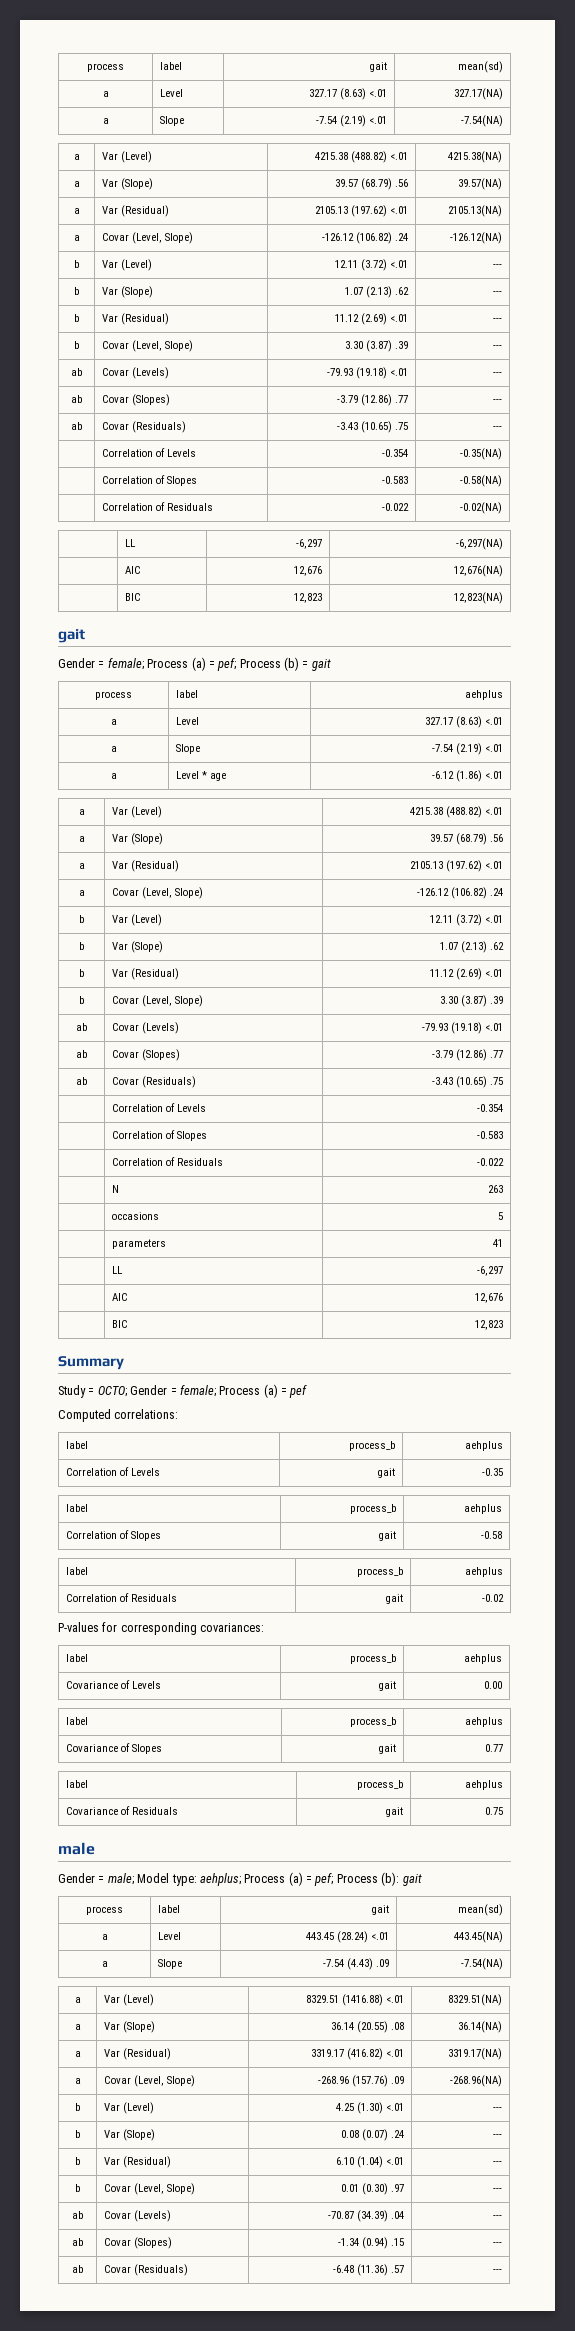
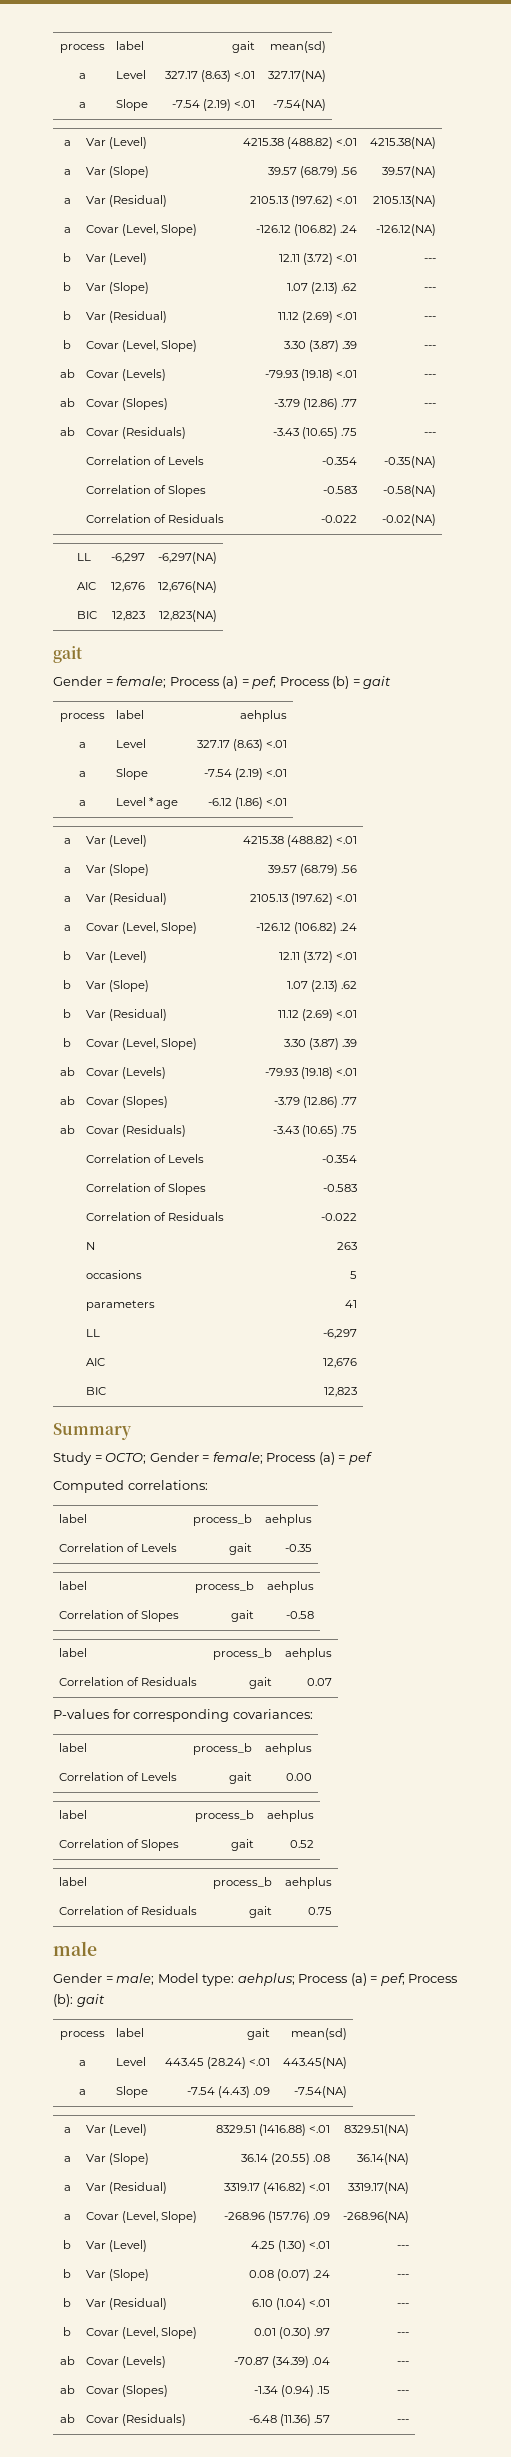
- Correlation of Residuals | gait | -0.02
+ Correlation of Residuals | gait | 0.07
- Covariance of Levels | gait | 0.00
+ Correlation of Levels | gait | 0.00
- Covariance of Slopes | gait | 0.77
+ Correlation of Slopes | gait | 0.52
  label | process_b | aehplus
- Covariance of Residuals | gait | 0.75
+ Correlation of Residuals | gait | 0.75

